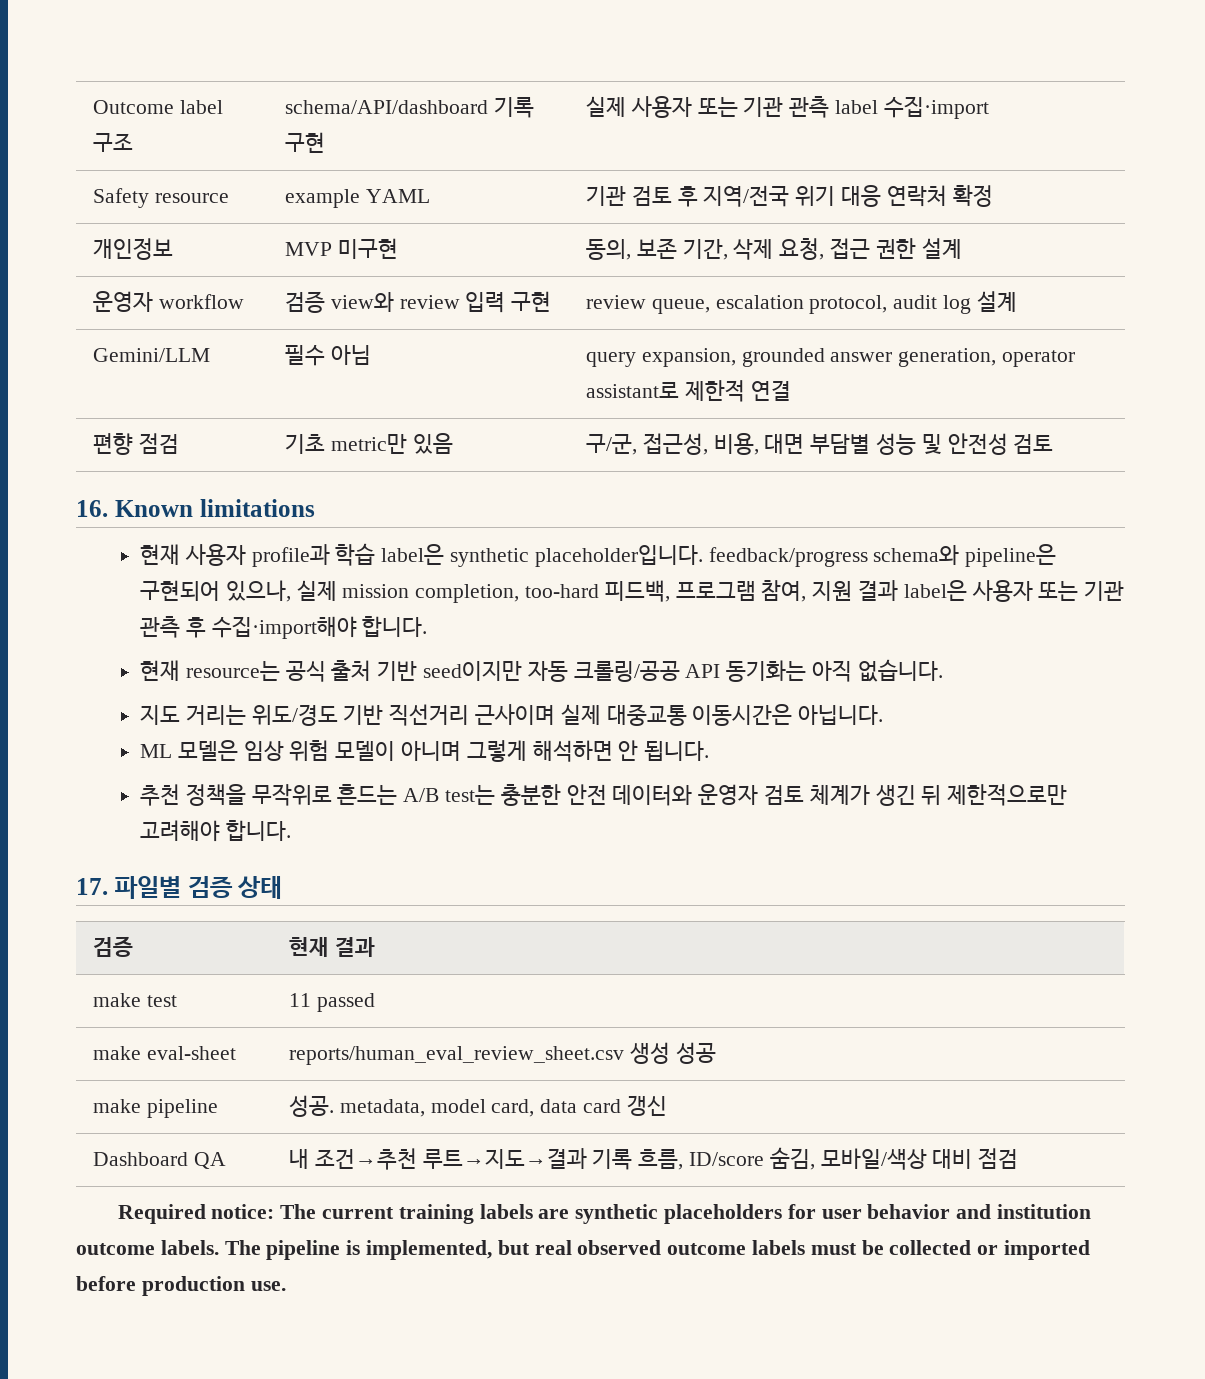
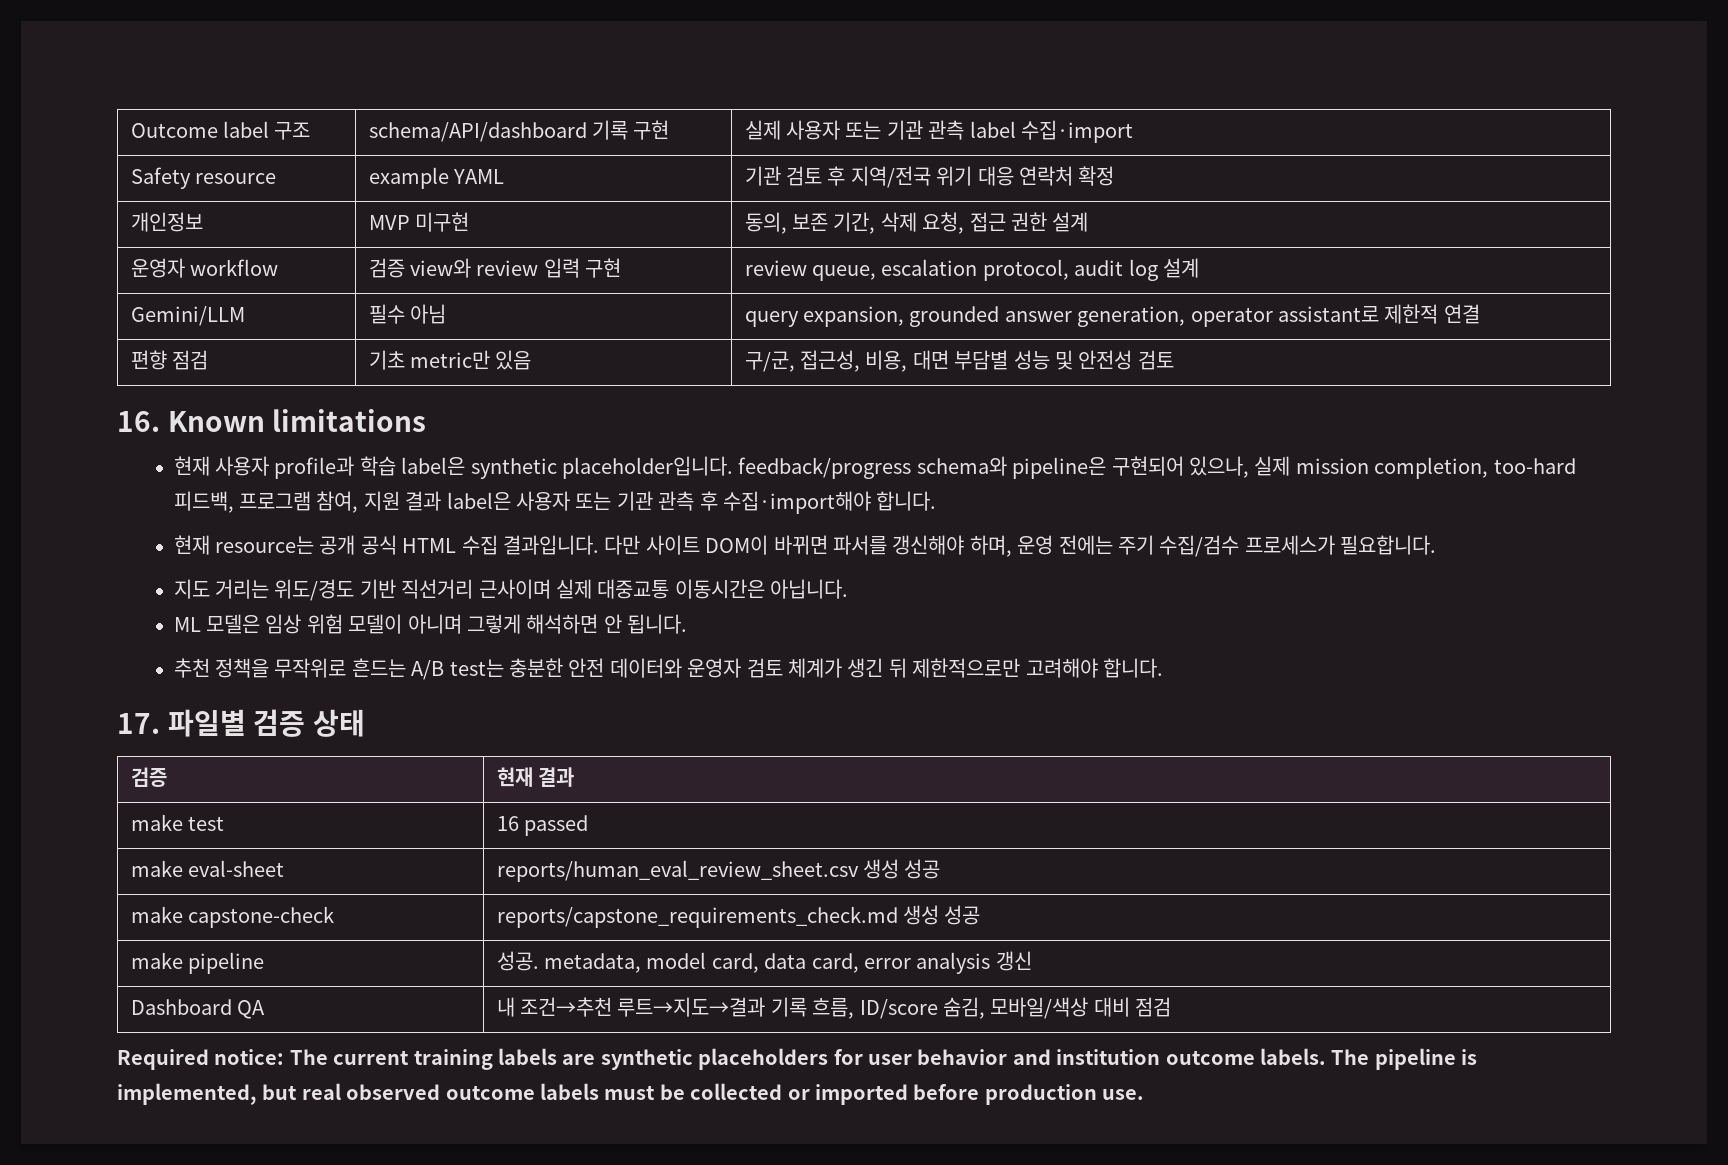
- 현재 resource는 공식 출처 기반 seed이지만 자동 크롤링/공공 API 동기화는 아직 없습니다.
+ 현재 resource는 공개 공식 HTML 수집 결과입니다. 다만 사이트 DOM이 바뀌면 파서를 갱신해야 하며, 운영 전에는 주기 수집/검수 프로세스가 필요합니다.
- make test | 11 passed
+ make test | 16 passed
+ make capstone-check | reports/capstone_requirements_check.md 생성 성공
- make pipeline | 성공. metadata, model card, data card 갱신
+ make pipeline | 성공. metadata, model card, data card, error analysis 갱신

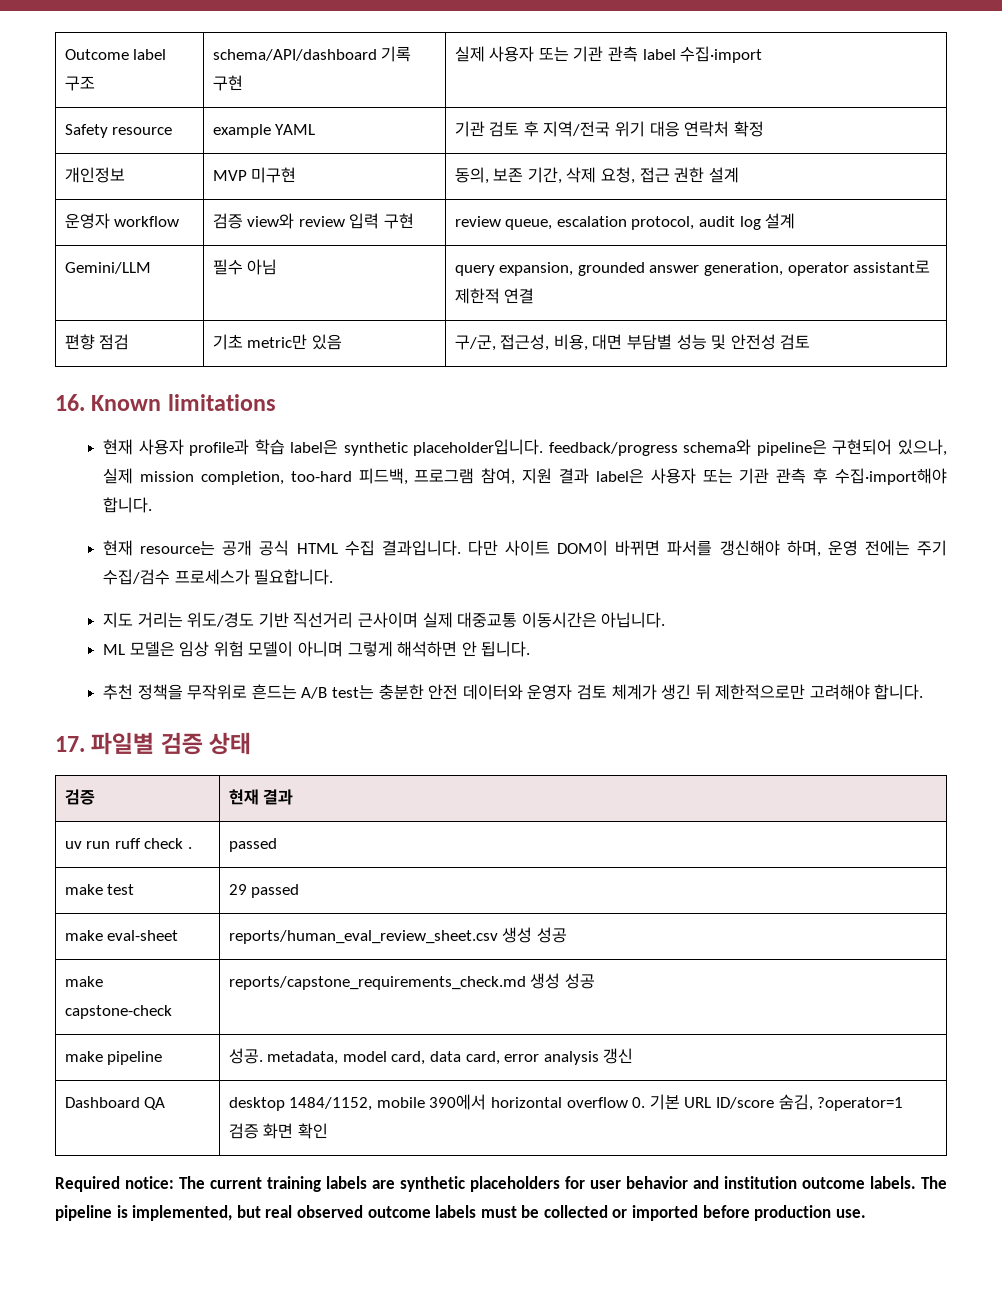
+ uv run ruff check . | passed
- make test | 16 passed
+ make test | 29 passed
- Dashboard QA | 내 조건→추천 루트→지도→결과 기록 흐름, ID/score 숨김, 모바일/색상 대비 점검
+ Dashboard QA | desktop 1484/1152, mobile 390에서 horizontal overflow 0. 기본 URL ID/score 숨김, ?operator=1 검증 화면 확인

